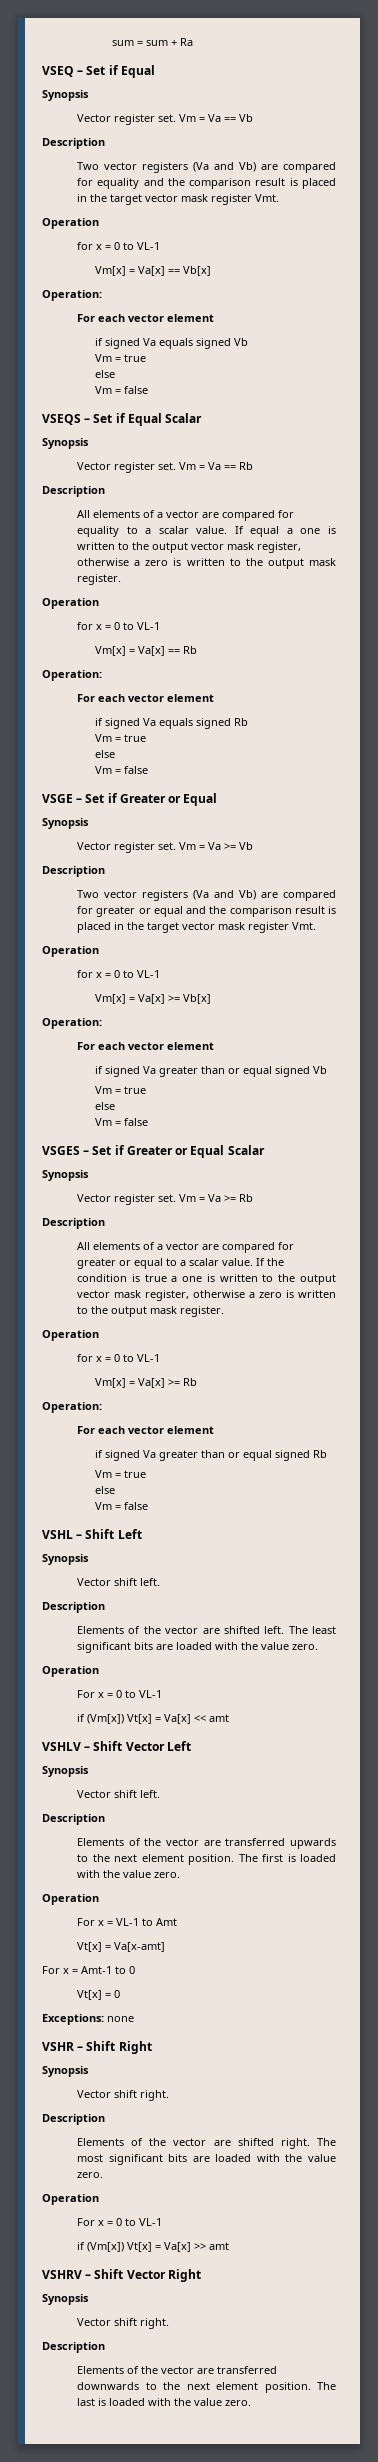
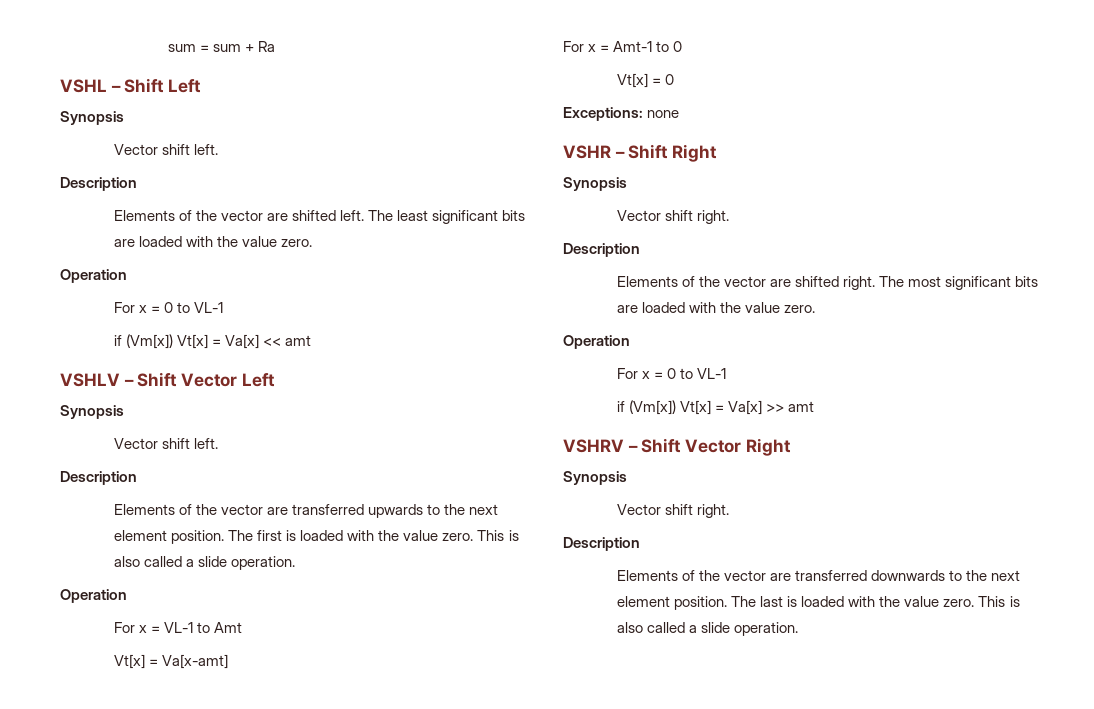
- VSEQ – Set if Equal
- Synopsis
- Vector register set. Vm = Va == Vb
- Description
- Two vector registers (Va and Vb) are compared for equality and the comparison result is placed in the target vector mask register Vmt.
- Operation
- for x = 0 to VL-1
- Vm[x] = Va[x] == Vb[x]
- Operation:
- For each vector element
- if signed Va equals signed Vb
- Vm = true
- else
- Vm = false
- VSEQS – Set if Equal Scalar
- Synopsis
- Vector register set. Vm = Va == Rb
- Description
- All elements of a vector are compared for equality to a scalar value. If equal a one is written to the output vector mask register, otherwise a zero is written to the output mask register.
- Operation
- for x = 0 to VL-1
- Vm[x] = Va[x] == Rb
- Operation:
- For each vector element
- if signed Va equals signed Rb
- Vm = true
- else
- Vm = false
- VSGE – Set if Greater or Equal
- Synopsis
- Vector register set. Vm = Va >= Vb
- Description
- Two vector registers (Va and Vb) are compared for greater or equal and the comparison result is placed in the target vector mask register Vmt.
- Operation
- for x = 0 to VL-1
- Vm[x] = Va[x] >= Vb[x]
- Operation:
- For each vector element
- if signed Va greater than or equal signed Vb
- Vm = true
- else
- Vm = false
- VSGES – Set if Greater or Equal Scalar
- Synopsis
- Vector register set. Vm = Va >= Rb
- Description
- All elements of a vector are compared for greater or equal to a scalar value. If the condition is true a one is written to the output vector mask register, otherwise a zero is written to the output mask register.
- Operation
- for x = 0 to VL-1
- Vm[x] = Va[x] >= Rb
- Operation:
- For each vector element
- if signed Va greater than or equal signed Rb
- Vm = true
- else
- Vm = false
- The first is loaded with the value zero.
+ The first is loaded with the value zero. This is also called a slide operation.
- The last is loaded with the value zero.
+ The last is loaded with the value zero. This is also called a slide operation.

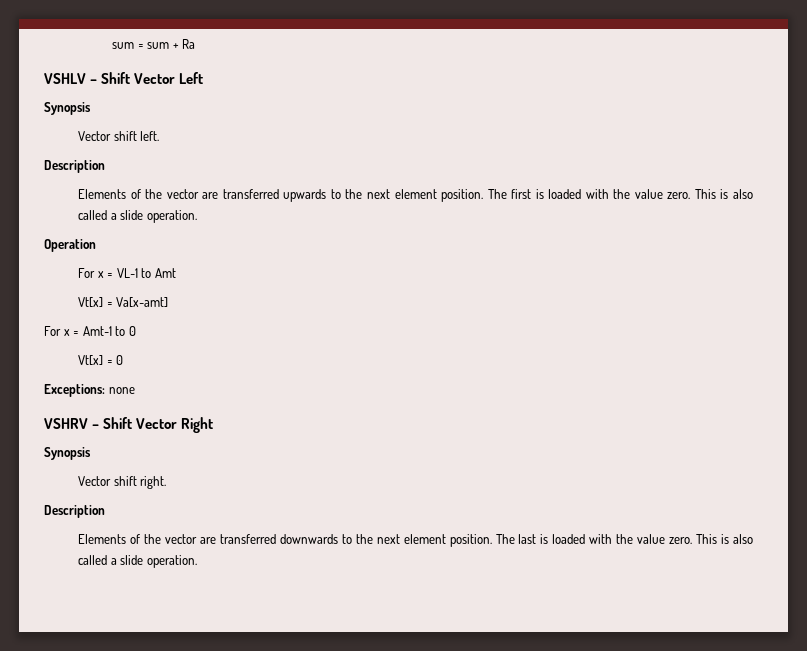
- VSHL – Shift Left
- Synopsis
- Vector shift left.
- Description
- Elements of the vector are shifted left. The least significant bits are loaded with the value zero.
- Operation
- For x = 0 to VL-1
- if (Vm[x]) Vt[x] = Va[x] << amt
- VSHR – Shift Right
- Synopsis
- Vector shift right.
- Description
- Elements of the vector are shifted right. The most significant bits are loaded with the value zero.
- Operation
- For x = 0 to VL-1
- if (Vm[x]) Vt[x] = Va[x] >> amt

